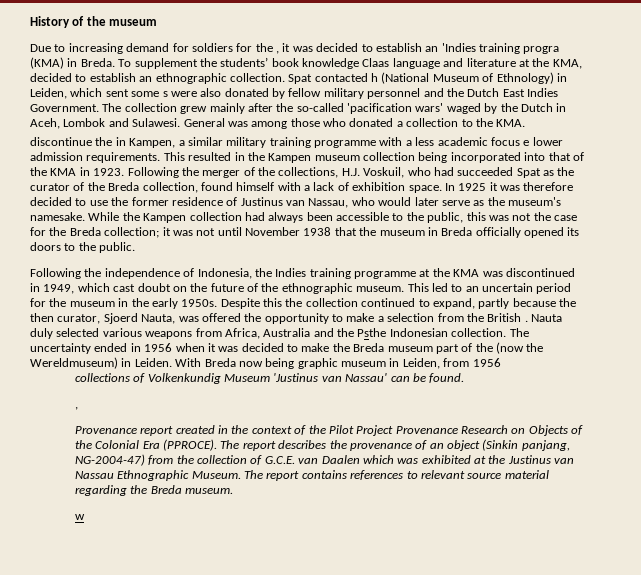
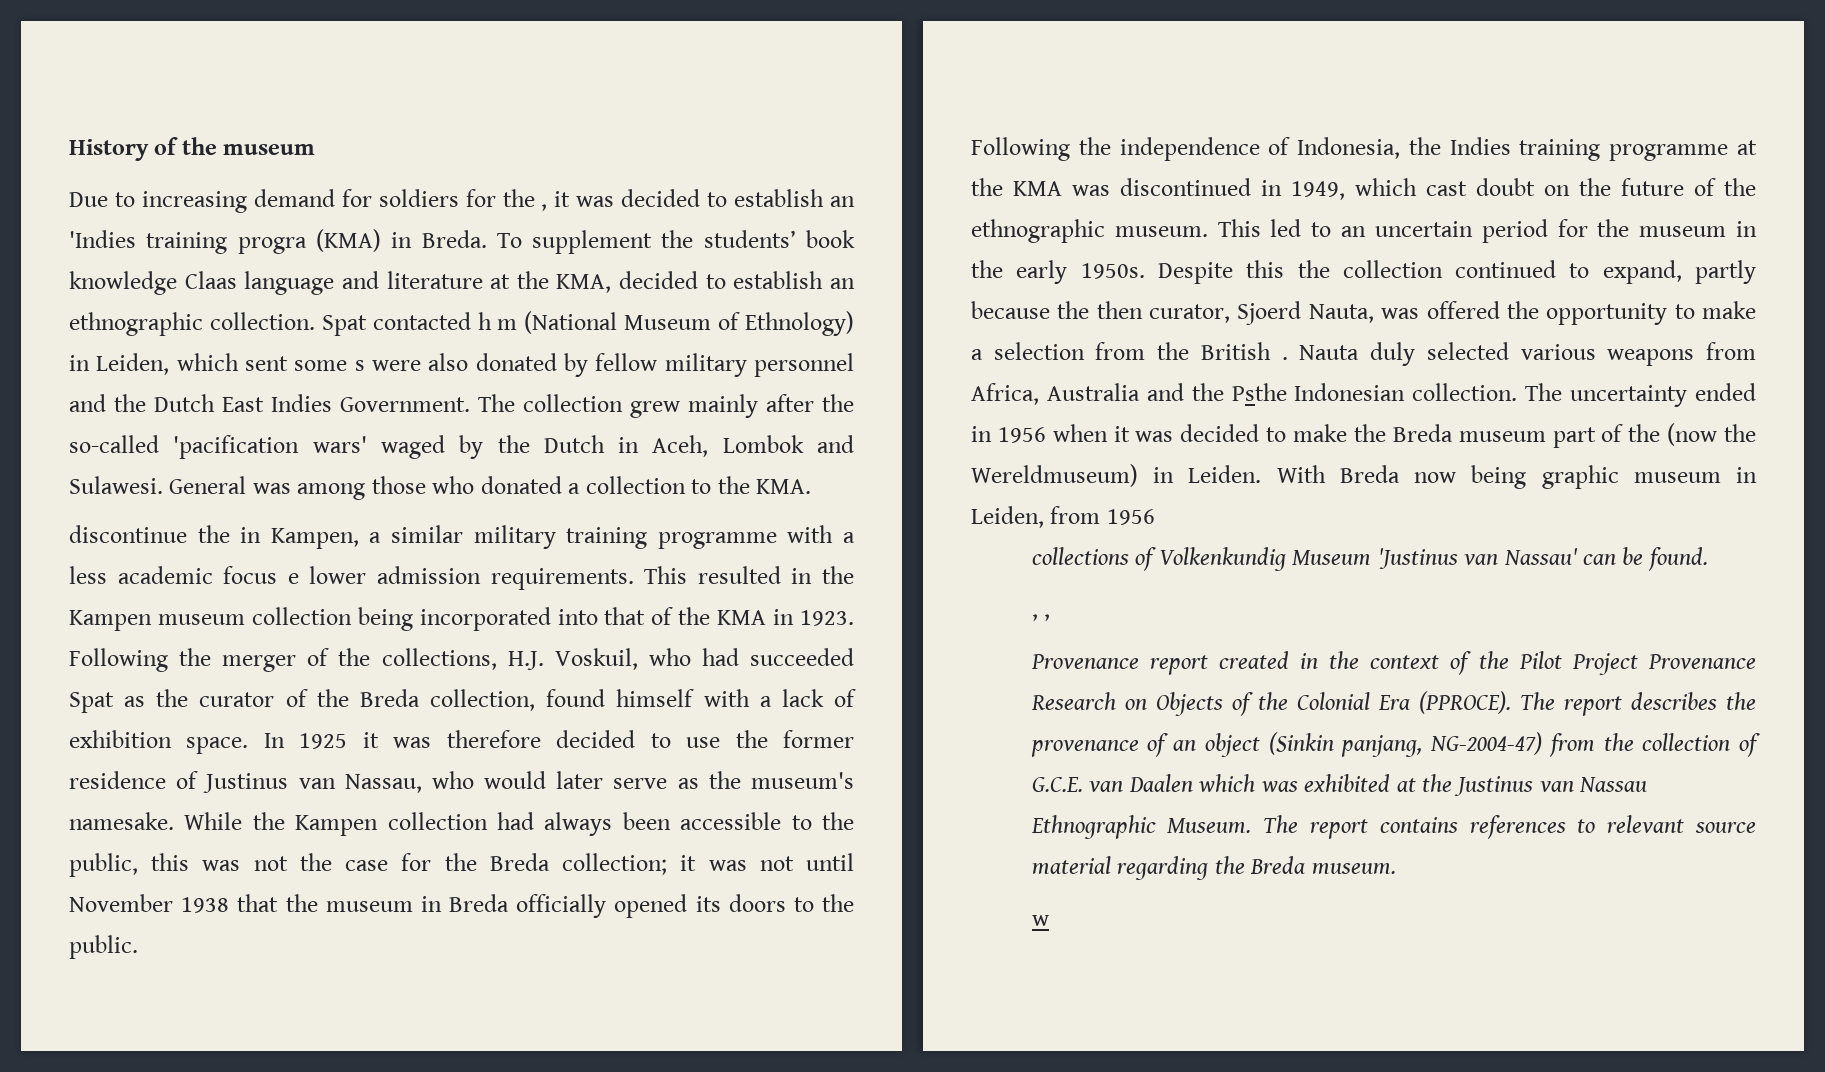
- Spat contacted h (National Museum of Ethnology) in Leiden, which sent some s were also donated by fellow military personnel and the Dutch East Indies Government.
+ Spat contacted h m (National Museum of Ethnology) in Leiden, which sent some s were also donated by fellow military personnel and the Dutch East Indies Government.
  collections of Volkenkundig Museum 'Justinus van Nassau' can be found.
- ,
+ , ,

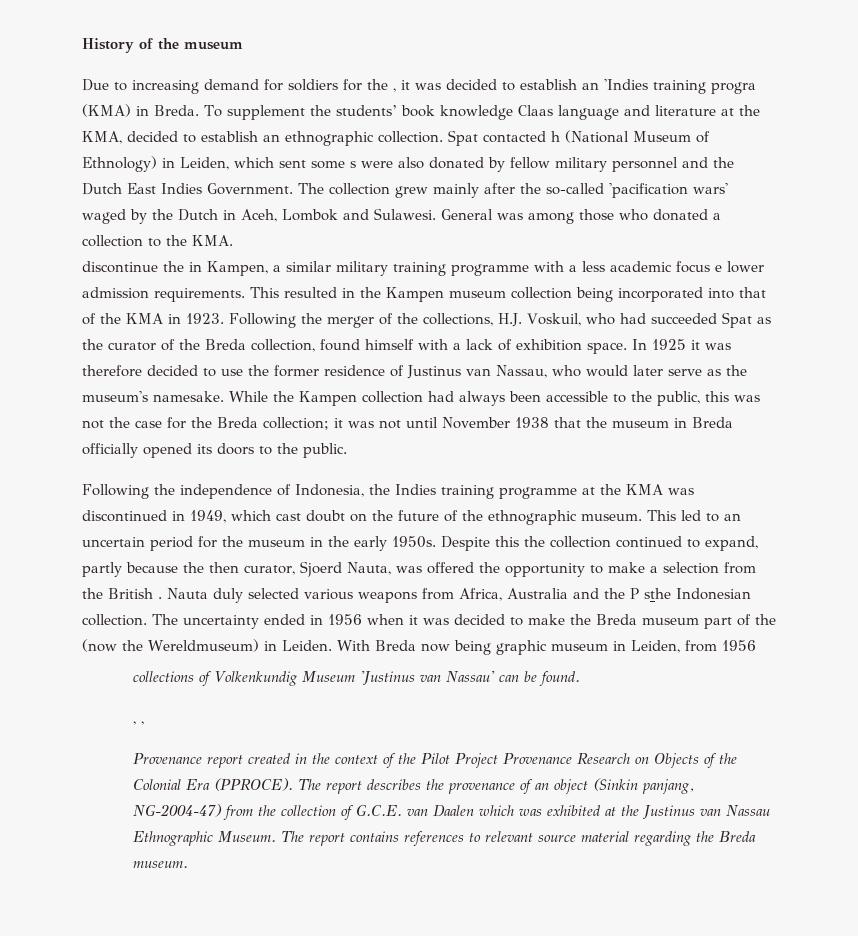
- Spat contacted h m (National Museum of Ethnology) in Leiden, which sent some s were also donated by fellow military personnel and the Dutch East Indies Government.
+ Spat contacted h (National Museum of Ethnology) in Leiden, which sent some s were also donated by fellow military personnel and the Dutch East Indies Government.
- Nauta duly selected various weapons from Africa, Australia and the Psthe Indonesian collection.
+ Nauta duly selected various weapons from Africa, Australia and the P sthe Indonesian collection.
- w

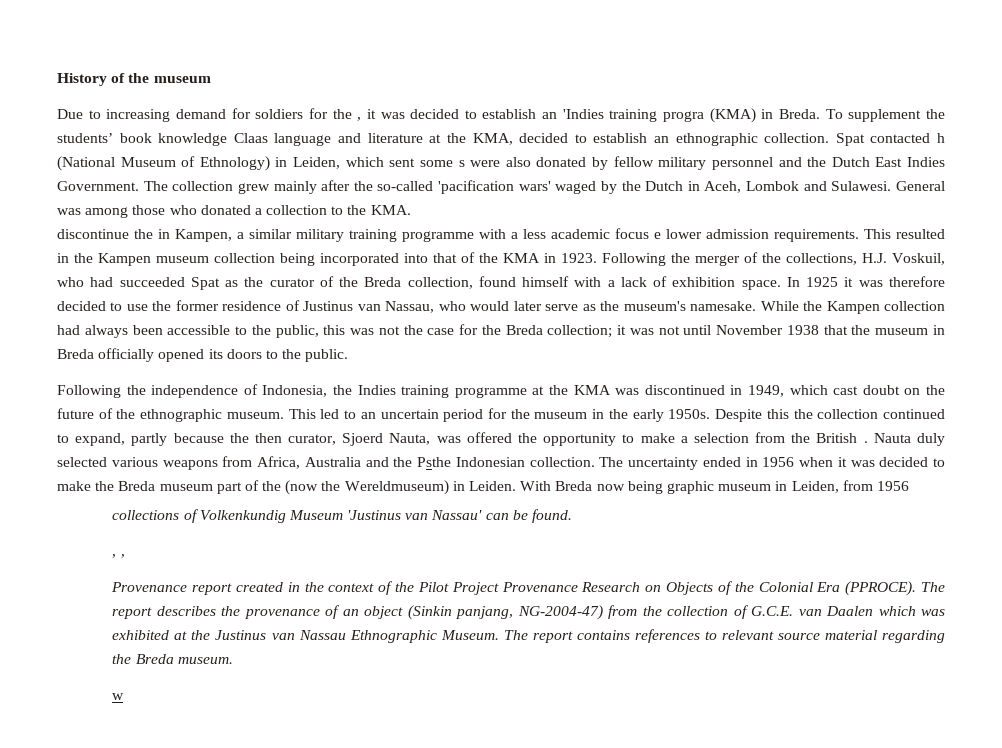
- Nauta duly selected various weapons from Africa, Australia and the P sthe Indonesian collection.
+ Nauta duly selected various weapons from Africa, Australia and the Psthe Indonesian collection.
+ w

